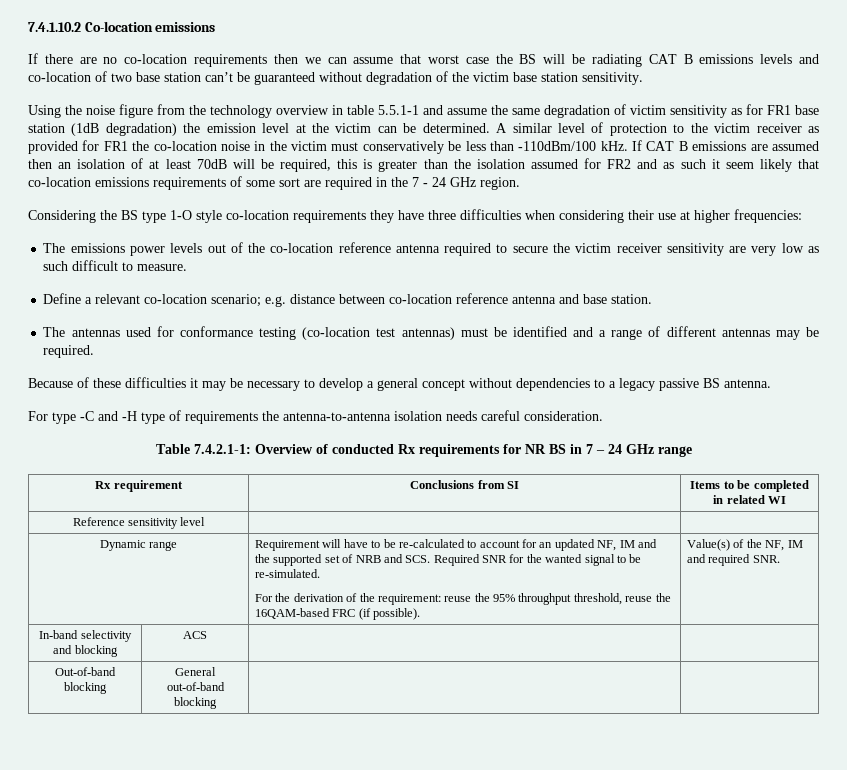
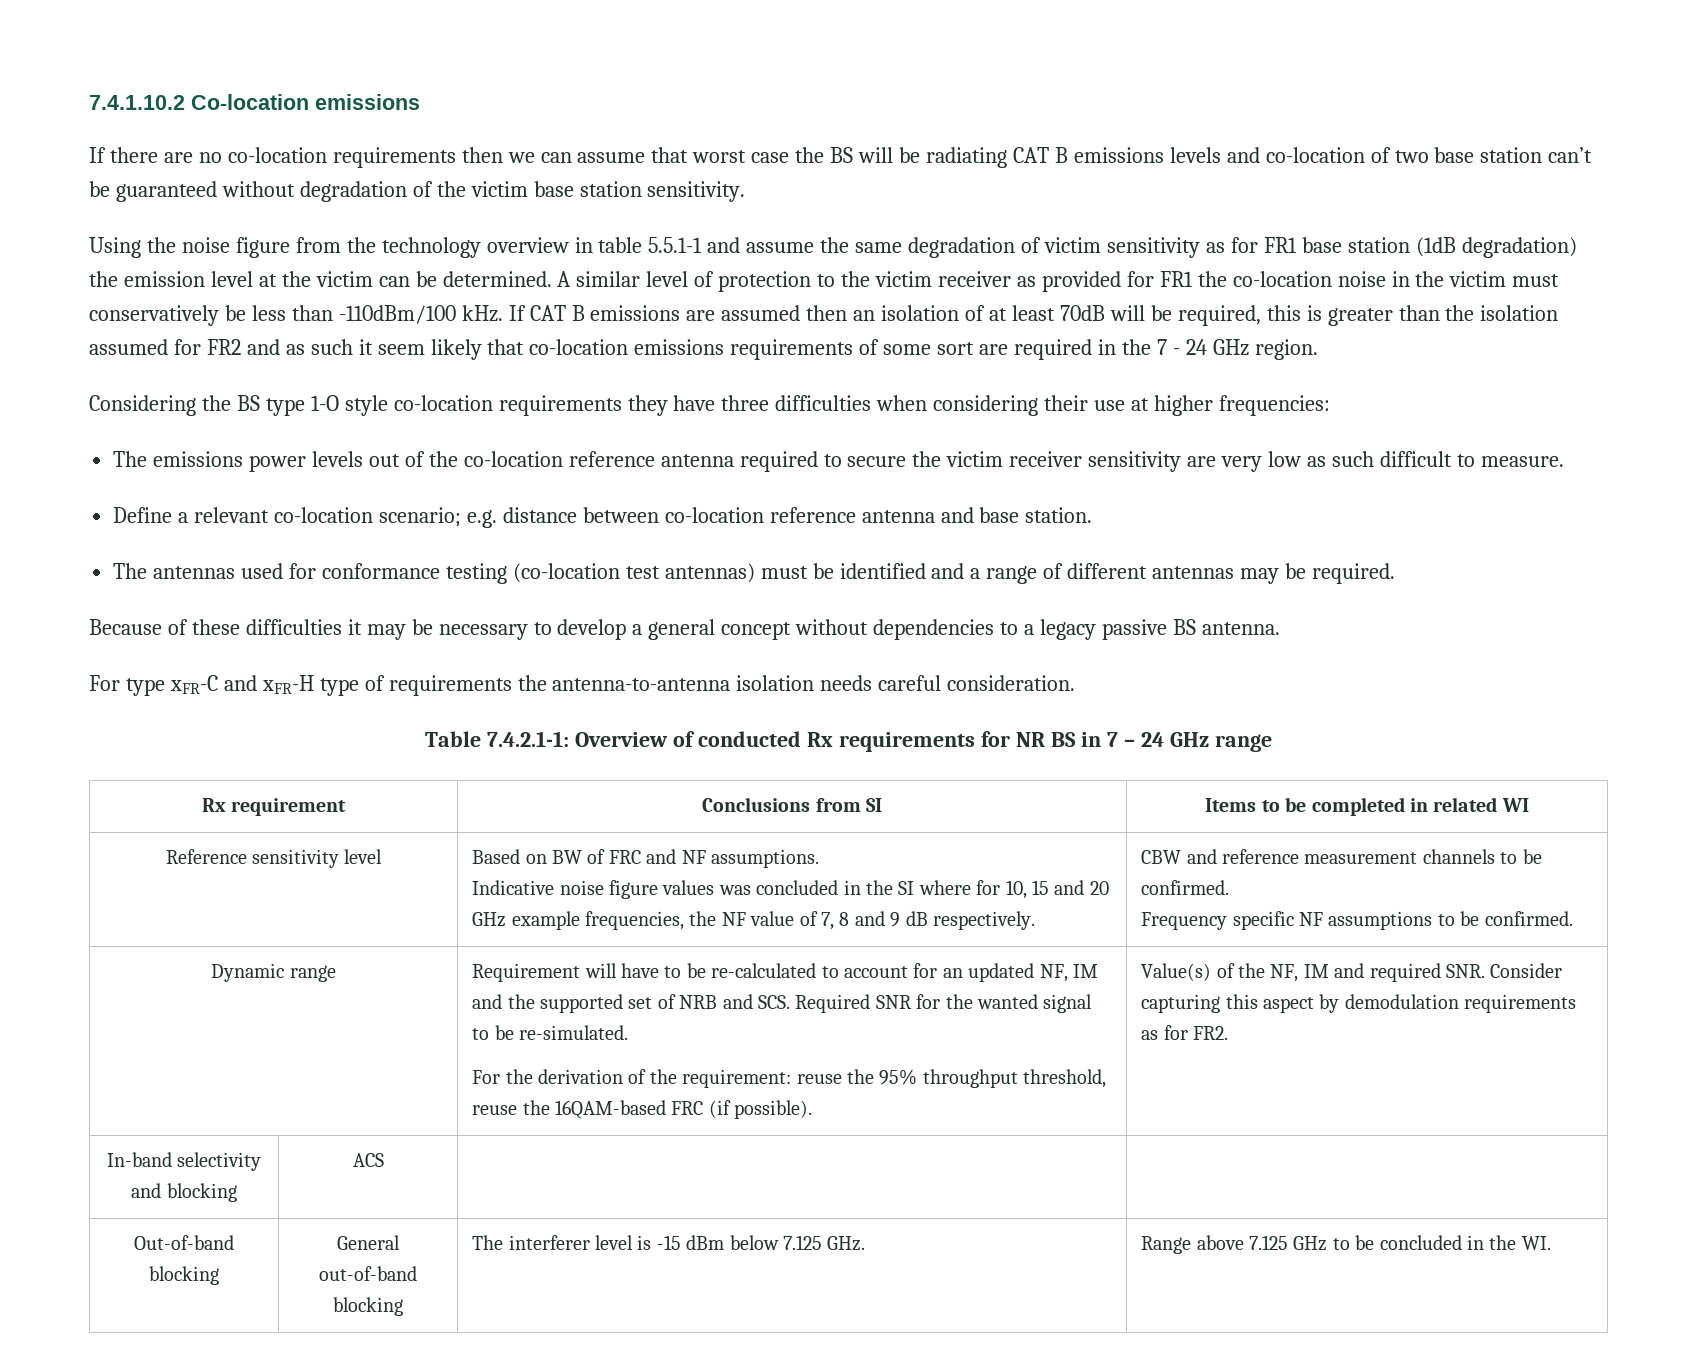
- For type -C and -H type of requirements the antenna-to-antenna isolation needs careful consideration.
+ For type xFR-C and xFR-H type of requirements the antenna-to-antenna isolation needs careful consideration.
+ Based on BW of FRC and NF assumptions.
+ Indicative noise figure values was concluded in the SI where for 10, 15 and 20 GHz example frequencies, the NF value of 7, 8 and 9 dB respectively. | CBW and reference measurement channels to be confirmed.
+ Frequency specific NF assumptions to be confirmed.
- Value(s) of the NF, IM and required SNR.
+ Value(s) of the NF, IM and required SNR. Consider capturing this aspect by demodulation requirements as for FR2.
- Out-of-band blocking | General out-of-band blocking | |
+ Out-of-band blocking | General out-of-band blocking | The interferer level is -15 dBm below 7.125 GHz. | Range above 7.125 GHz to be concluded in the WI.

